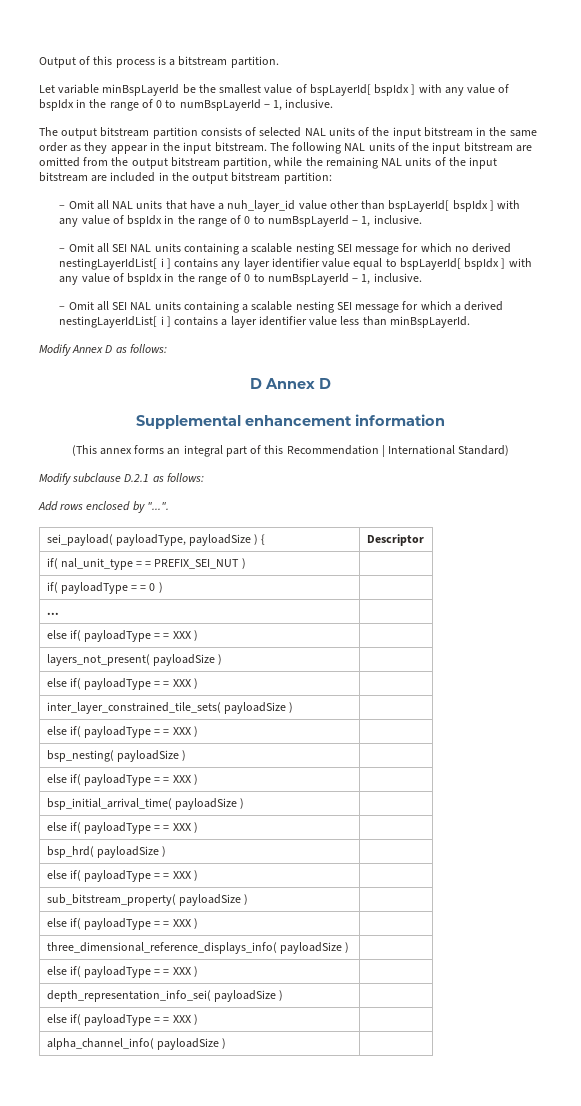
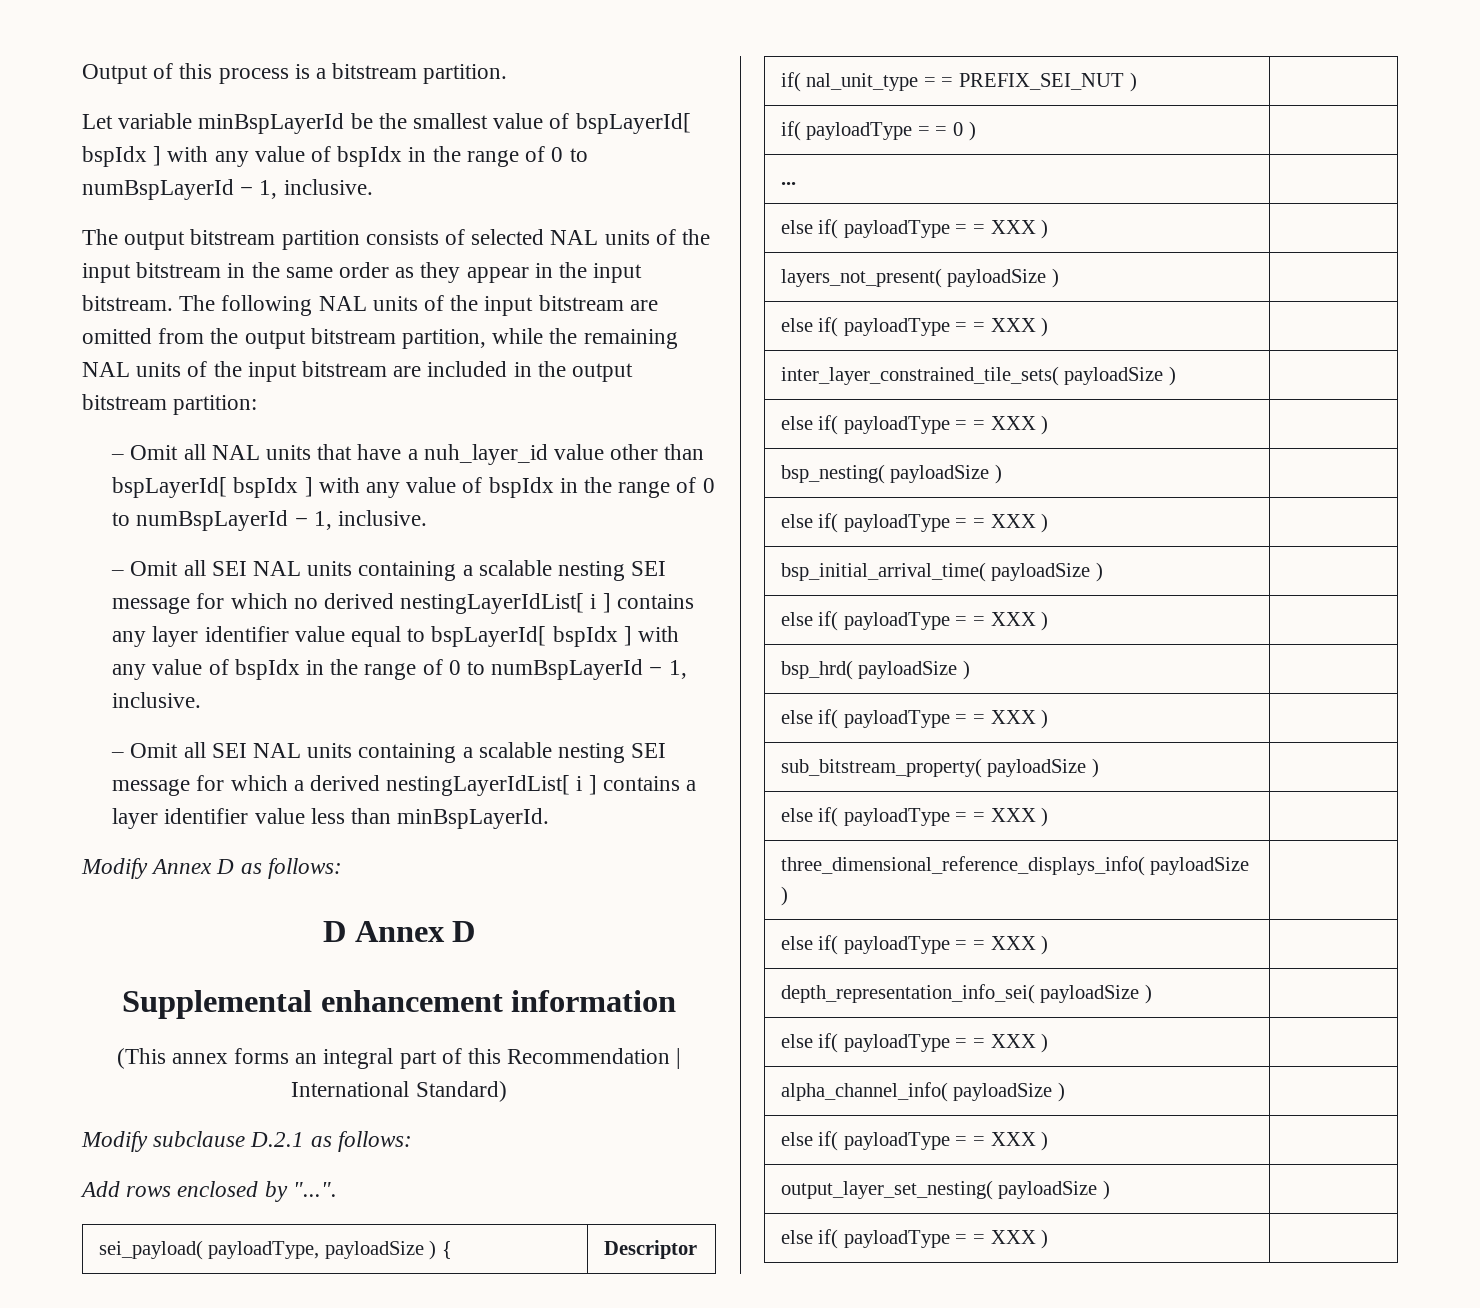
  alpha_channel_info( payloadSize ) |
+ else if( payloadType = = XXX ) |
+ output_layer_set_nesting( payloadSize ) |
+ else if( payloadType = = XXX ) |

